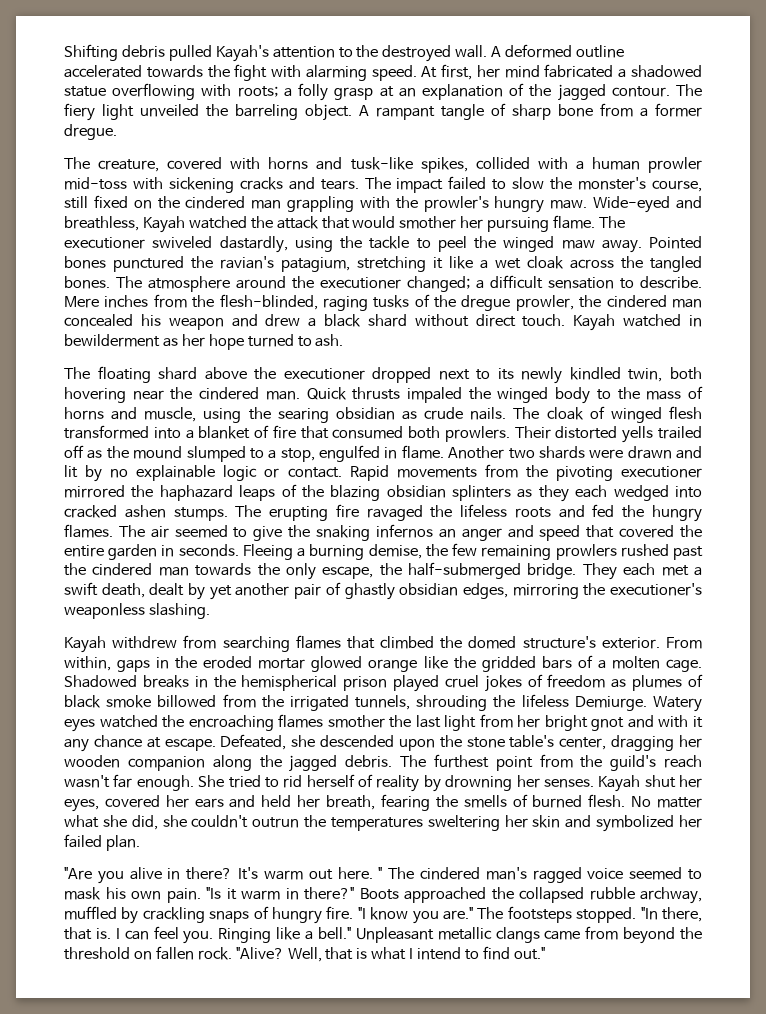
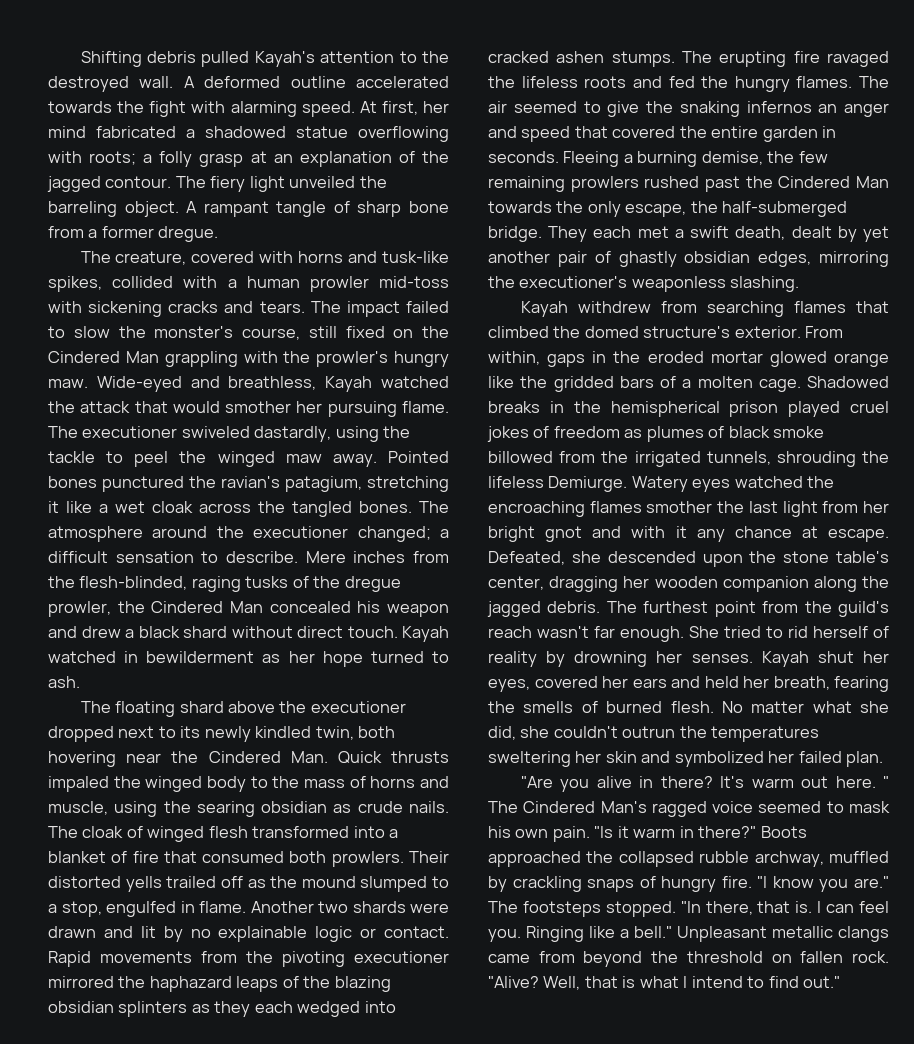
- The impact failed to slow the monster's course, still fixed on the cindered man grappling with the prowler's hungry maw.
+ The impact failed to slow the monster's course, still fixed on the Cindered Man grappling with the prowler's hungry maw.
- Mere inches from the flesh-blinded, raging tusks of the dregue prowler, the cindered man concealed his weapon and drew a black shard without direct touch.
+ Mere inches from the flesh-blinded, raging tusks of the dregue prowler, the Cindered Man concealed his weapon and drew a black shard without direct touch.
- The floating shard above the executioner dropped next to its newly kindled twin, both hovering near the cindered man. Quick thrusts impaled the winged body to the mass of horns and muscle, using the searing obsidian as crude nails.
+ The floating shard above the executioner dropped next to its newly kindled twin, both hovering near the Cindered Man. Quick thrusts impaled the winged body to the mass of horns and muscle, using the searing obsidian as crude nails.
- Fleeing a burning demise, the few remaining prowlers rushed past the cindered man towards the only escape, the half-submerged bridge.
+ Fleeing a burning demise, the few remaining prowlers rushed past the Cindered Man towards the only escape, the half-submerged bridge.
- " The cindered man's ragged voice seemed to mask his own pain.
+ " The Cindered Man's ragged voice seemed to mask his own pain.

